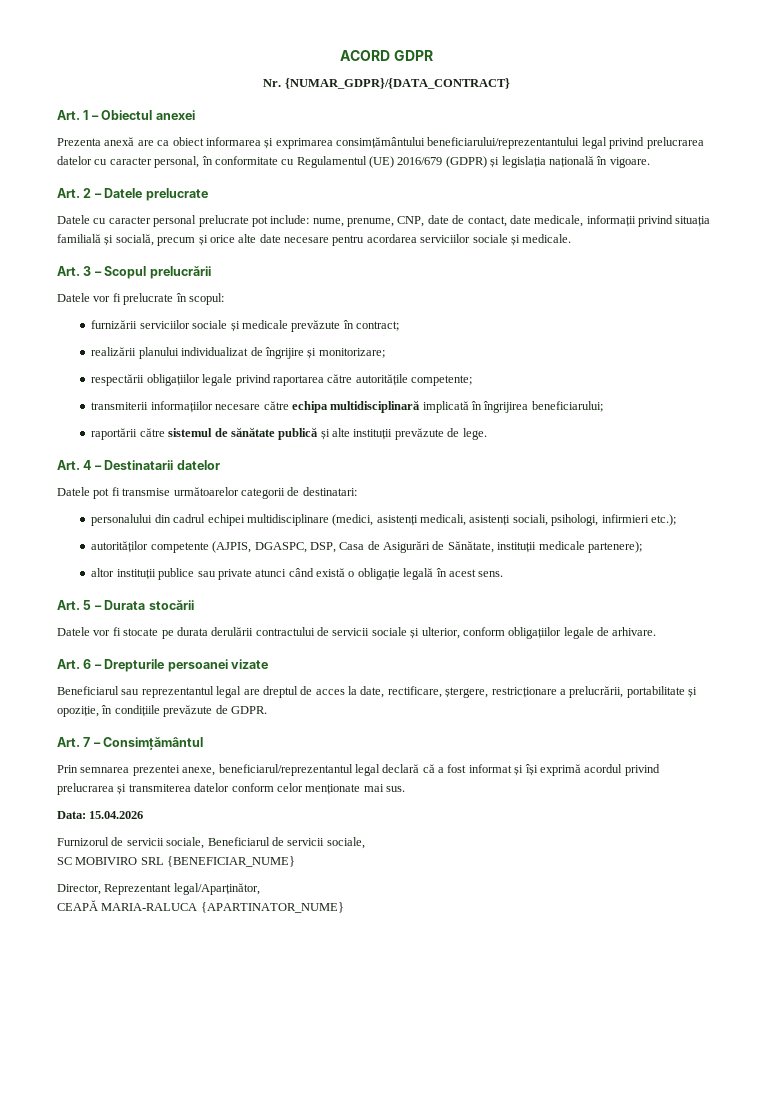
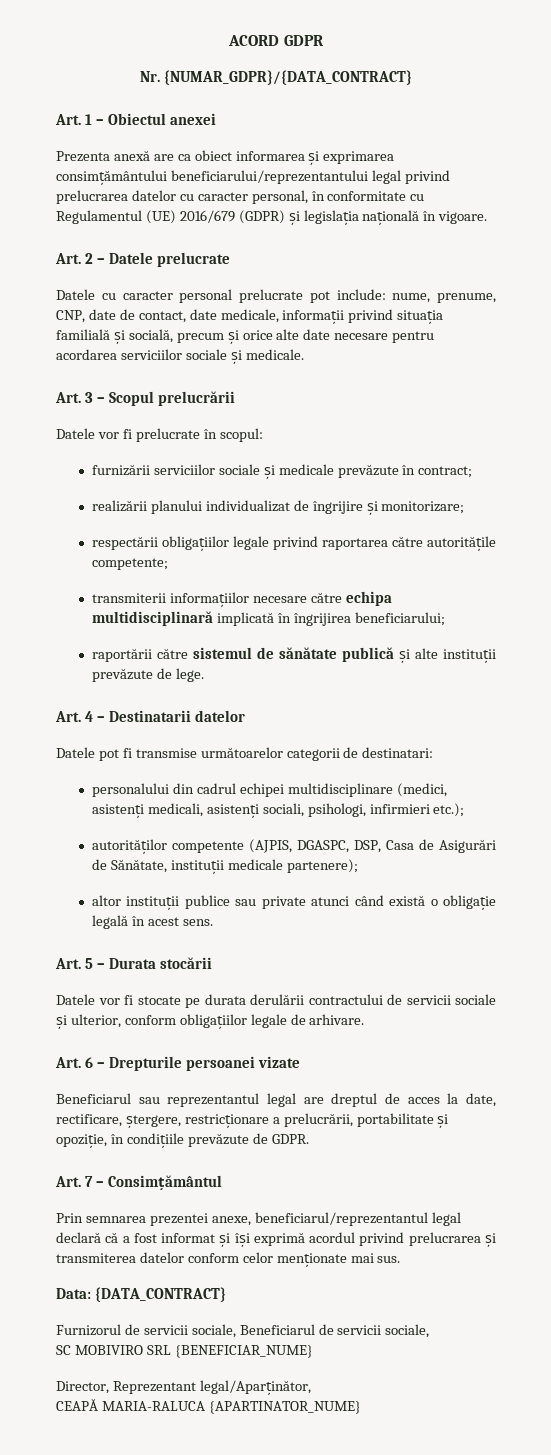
- Data: 15.04.2026
+ Data: {DATA_CONTRACT}

